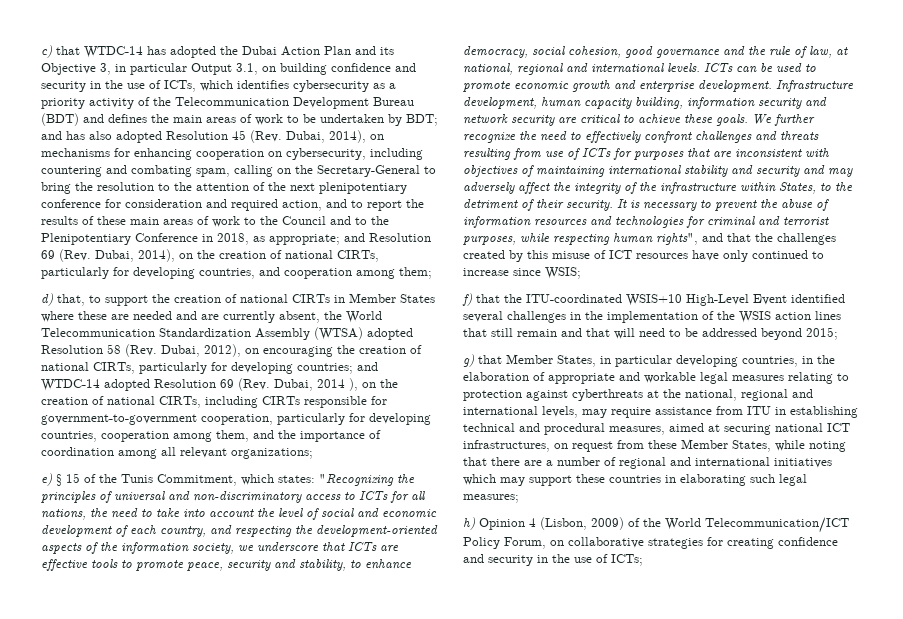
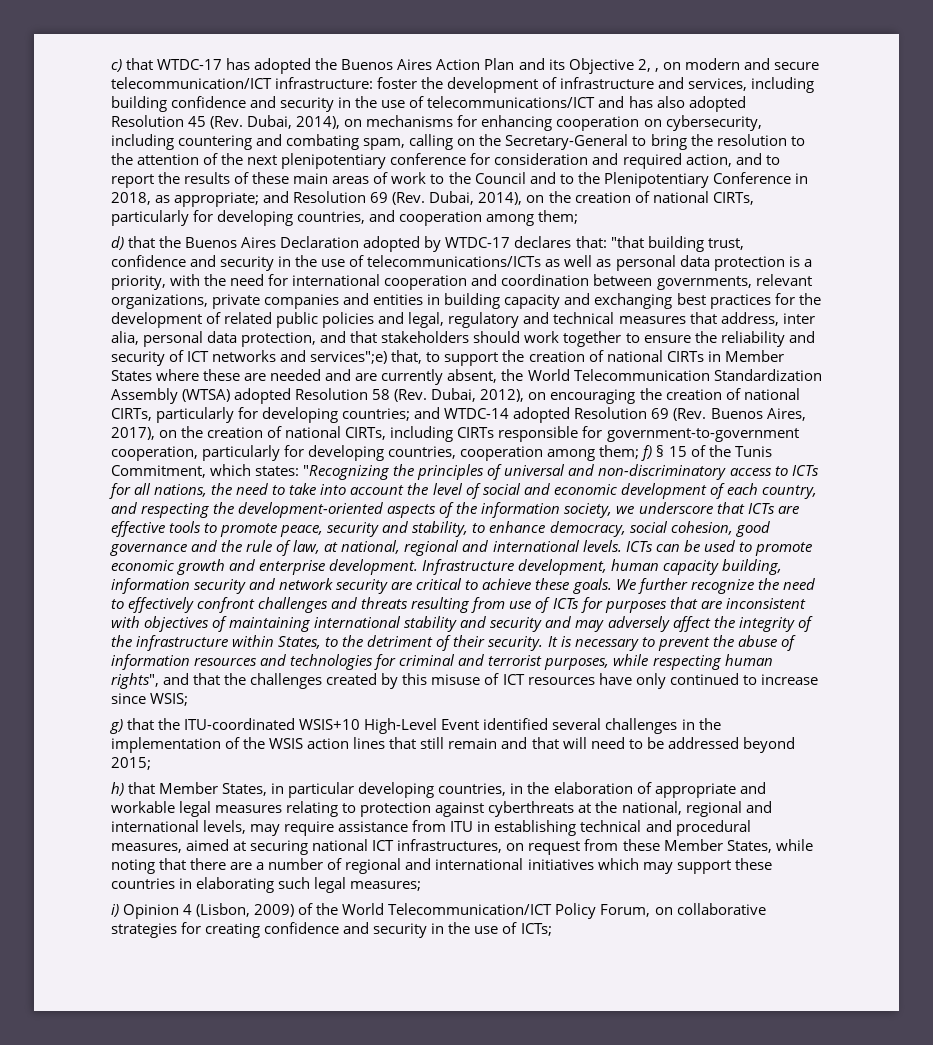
- c) that WTDC-14 has adopted the Dubai Action Plan and its Objective 3, in particular Output 3.1, on building confidence and security in the use of ICTs, which identifies cybersecurity as a priority activity of the Telecommunication Development Bureau (BDT) and defines the main areas of work to be undertaken by BDT; and has also adopted Resolution 45 (Rev. Dubai, 2014), on mechanisms for enhancing cooperation on cybersecurity, including countering and combating spam, calling on the Secretary-General to bring the resolution to the attention of the next plenipotentiary conference for consideration and required action, and to report the results of these main areas of work to the Council and to the Plenipotentiary Conference in 2018, as appropriate;
+ c) that WTDC-17 has adopted the Buenos Aires Action Plan and its Objective 2, , on modern and secure telecommunication/ICT infrastructure: foster the development of infrastructure and services, including building confidence and security in the use of telecommunications/ICT and has also adopted Resolution 45 (Rev. Dubai, 2014), on mechanisms for enhancing cooperation on cybersecurity, including countering and combating spam, calling on the Secretary-General to bring the resolution to the attention of the next plenipotentiary conference for consideration and required action, and to report the results of these main areas of work to the Council and to the Plenipotentiary Conference in 2018, as appropriate;
- d) that, to support the creation of national CIRTs in Member States where these are needed and are currently absent, the World Telecommunication Standardization Assembly (WTSA) adopted Resolution 58 (Rev. Dubai, 2012), on encouraging the creation of national CIRTs, particularly for developing countries;
+ d) that the Buenos Aires Declaration adopted by WTDC-17 declares that: "that building trust, confidence and security in the use of telecommunications/ICTs as well as personal data protection is a priority, with the need for international cooperation and coordination between governments, relevant organizations, private companies and entities in building capacity and exchanging best practices for the development of related public policies and legal, regulatory and technical measures that address, inter alia, personal data protection, and that stakeholders should work together to ensure the reliability and security of ICT networks and services";e) that, to support the creation of national CIRTs in Member States where these are needed and are currently absent, the World Telecommunication Standardization Assembly (WTSA) adopted Resolution 58 (Rev. Dubai, 2012), on encouraging the creation of national CIRTs, particularly for developing countries;
- and WTDC-14 adopted Resolution 69 (Rev. Dubai, 2014 ), on the creation of national CIRTs, including CIRTs responsible for government-to-government cooperation, particularly for developing countries, cooperation among them, and the importance of coordination among all relevant organizations;
- e) § 15 of the Tunis Commitment, which states:
+ and WTDC-14 adopted Resolution 69 (Rev. Buenos Aires, 2017), on the creation of national CIRTs, including CIRTs responsible for government-to-government cooperation, particularly for developing countries, cooperation among them; f) § 15 of the Tunis Commitment, which states:
- f) that the ITU-coordinated WSIS+10 High-Level Event identified several challenges in the implementation of the WSIS action lines that still remain and that will need to be addressed beyond 2015;
+ g) that the ITU-coordinated WSIS+10 High-Level Event identified several challenges in the implementation of the WSIS action lines that still remain and that will need to be addressed beyond 2015;
- g) that Member States, in particular developing countries, in the elaboration of appropriate and workable legal measures relating to protection against cyberthreats at the national, regional and international levels, may require assistance from ITU in establishing technical and procedural measures, aimed at securing national ICT infrastructures, on request from these Member States, while noting that there are a number of regional and international initiatives which may support these countries in elaborating such legal measures;
+ h) that Member States, in particular developing countries, in the elaboration of appropriate and workable legal measures relating to protection against cyberthreats at the national, regional and international levels, may require assistance from ITU in establishing technical and procedural measures, aimed at securing national ICT infrastructures, on request from these Member States, while noting that there are a number of regional and international initiatives which may support these countries in elaborating such legal measures;
- h) Opinion 4 (Lisbon, 2009) of the World Telecommunication/ICT Policy Forum, on collaborative strategies for creating confidence and security in the use of ICTs;
+ i) Opinion 4 (Lisbon, 2009) of the World Telecommunication/ICT Policy Forum, on collaborative strategies for creating confidence and security in the use of ICTs;

